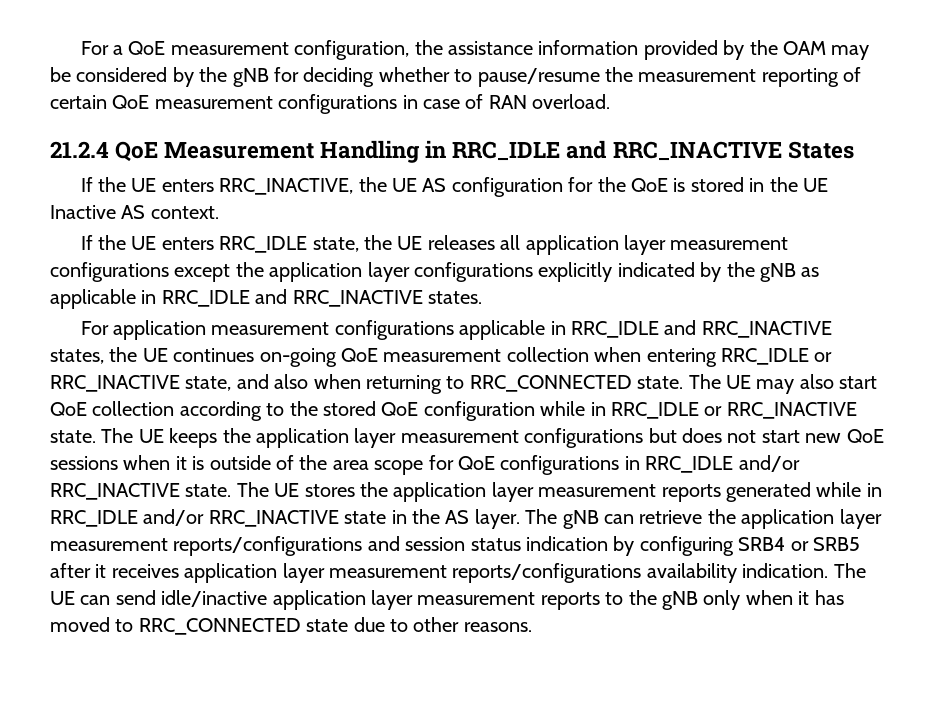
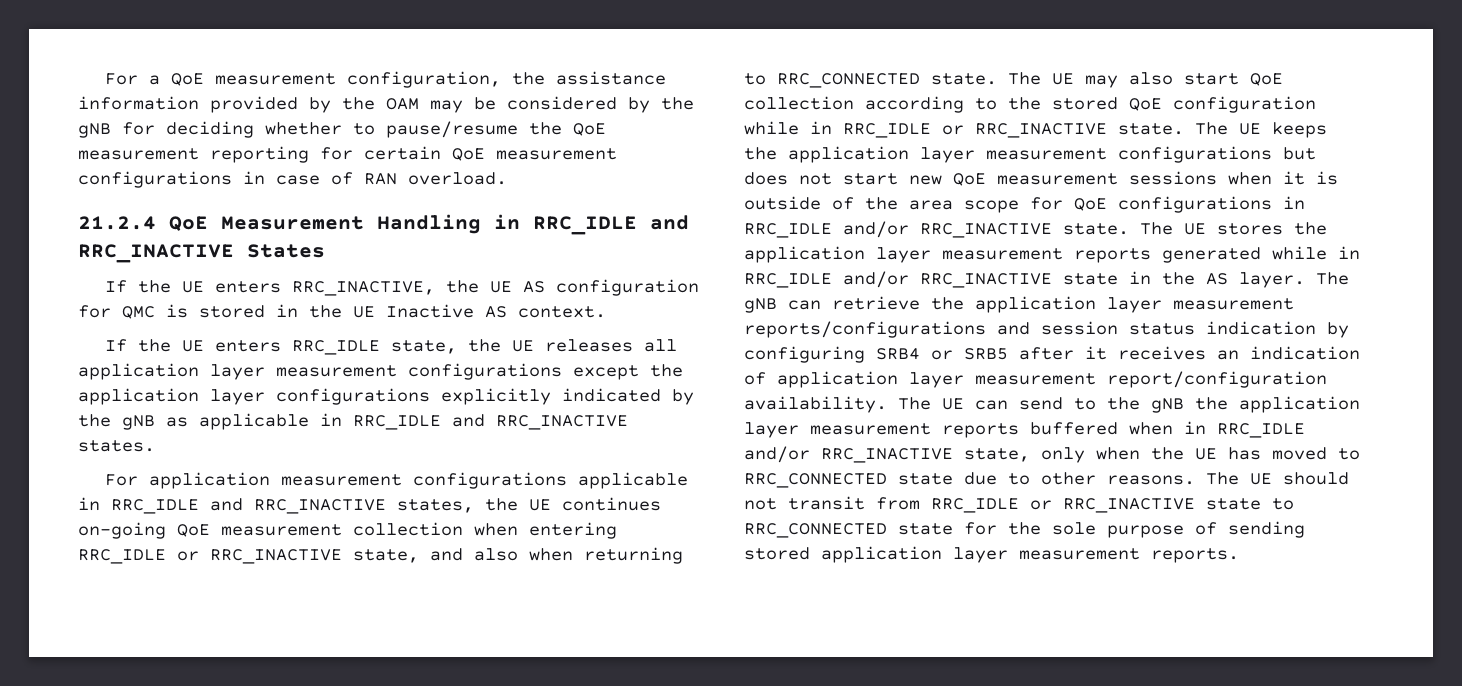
- For a QoE measurement configuration, the assistance information provided by the OAM may be considered by the gNB for deciding whether to pause/resume the measurement reporting of certain QoE measurement configurations in case of RAN overload.
+ For a QoE measurement configuration, the assistance information provided by the OAM may be considered by the gNB for deciding whether to pause/resume the QoE measurement reporting for certain QoE measurement configurations in case of RAN overload.
- If the UE enters RRC_INACTIVE, the UE AS configuration for the QoE is stored in the UE Inactive AS context.
+ If the UE enters RRC_INACTIVE, the UE AS configuration for QMC is stored in the UE Inactive AS context.
- The UE keeps the application layer measurement configurations but does not start new QoE sessions when it is outside of the area scope for QoE configurations in RRC_IDLE and/or RRC_INACTIVE state.
+ The UE keeps the application layer measurement configurations but does not start new QoE measurement sessions when it is outside of the area scope for QoE configurations in RRC_IDLE and/or RRC_INACTIVE state.
- The gNB can retrieve the application layer measurement reports/configurations and session status indication by configuring SRB4 or SRB5 after it receives application layer measurement reports/configurations availability indication. The UE can send idle/inactive application layer measurement reports to the gNB only when it has moved to RRC_CONNECTED state due to other reasons.
+ The gNB can retrieve the application layer measurement reports/configurations and session status indication by configuring SRB4 or SRB5 after it receives an indication of application layer measurement report/configuration availability. The UE can send to the gNB the application layer measurement reports buffered when in RRC_IDLE and/or RRC_INACTIVE state, only when the UE has moved to RRC_CONNECTED state due to other reasons.
+ The UE should not transit from RRC_IDLE or RRC_INACTIVE state to RRC_CONNECTED state for the sole purpose of sending stored application layer measurement reports.

